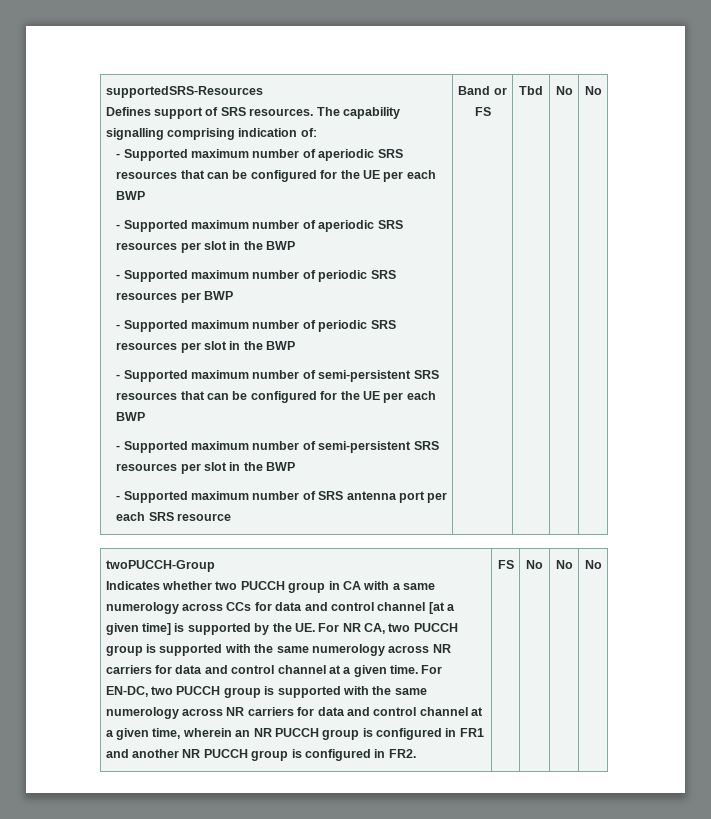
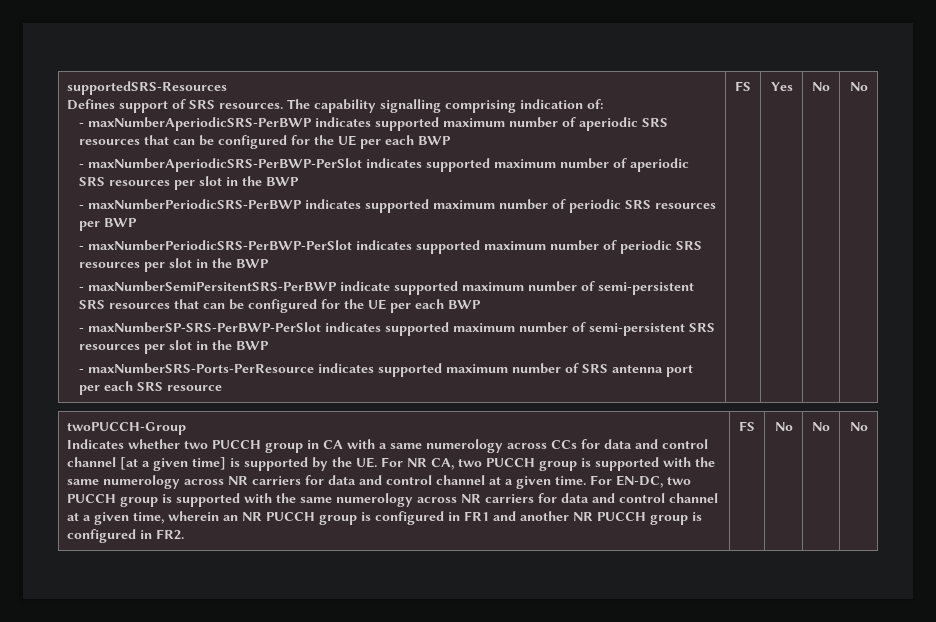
- - Supported maximum number of aperiodic SRS resources that can be configured for the UE per each BWP
+ - maxNumberAperiodicSRS-PerBWP indicates supported maximum number of aperiodic SRS resources that can be configured for the UE per each BWP
- - Supported maximum number of aperiodic SRS resources per slot in the BWP
+ - maxNumberAperiodicSRS-PerBWP-PerSlot indicates supported maximum number of aperiodic SRS resources per slot in the BWP
- - Supported maximum number of periodic SRS resources per BWP
+ - maxNumberPeriodicSRS-PerBWP indicates supported maximum number of periodic SRS resources per BWP
- - Supported maximum number of periodic SRS resources per slot in the BWP
+ - maxNumberPeriodicSRS-PerBWP-PerSlot indicates supported maximum number of periodic SRS resources per slot in the BWP
- - Supported maximum number of semi-persistent SRS resources that can be configured for the UE per each BWP
+ - maxNumberSemiPersitentSRS-PerBWP indicate supported maximum number of semi-persistent SRS resources that can be configured for the UE per each BWP
- - Supported maximum number of semi-persistent SRS resources per slot in the BWP
+ - maxNumberSP-SRS-PerBWP-PerSlot indicates supported maximum number of semi-persistent SRS resources per slot in the BWP
- - Supported maximum number of SRS antenna port per each SRS resource
+ - maxNumberSRS-Ports-PerResource indicates supported maximum number of SRS antenna port per each SRS resource
- Band or FS | Tbd
+ FS | Yes

